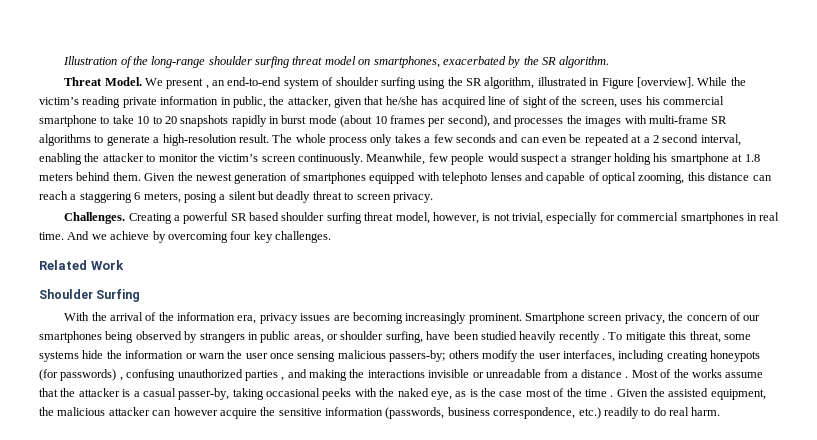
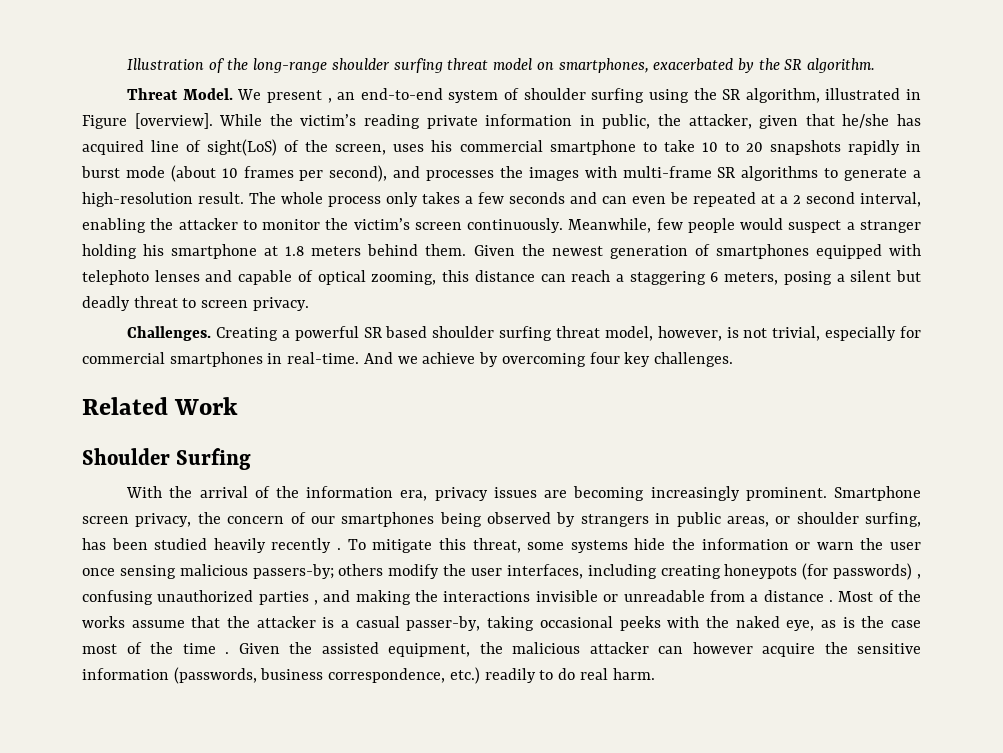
- While the victim’s reading private information in public, the attacker, given that he/she has acquired line of sight of the screen, uses his commercial smartphone to take 10 to 20 snapshots rapidly in burst mode (about 10 frames per second), and processes the images with multi-frame SR algorithms to generate a high-resolution result.
+ While the victim’s reading private information in public, the attacker, given that he/she has acquired line of sight(LoS) of the screen, uses his commercial smartphone to take 10 to 20 snapshots rapidly in burst mode (about 10 frames per second), and processes the images with multi-frame SR algorithms to generate a high-resolution result.
- Creating a powerful SR based shoulder surfing threat model, however, is not trivial, especially for commercial smartphones in real time.
+ Creating a powerful SR based shoulder surfing threat model, however, is not trivial, especially for commercial smartphones in real-time.
- Smartphone screen privacy, the concern of our smartphones being observed by strangers in public areas, or shoulder surfing, have been studied heavily recently .
+ Smartphone screen privacy, the concern of our smartphones being observed by strangers in public areas, or shoulder surfing, has been studied heavily recently .

